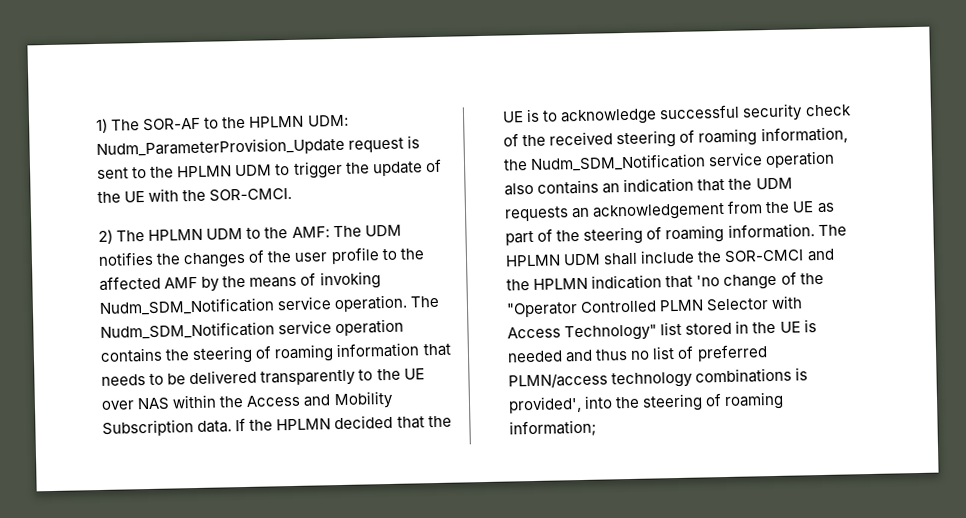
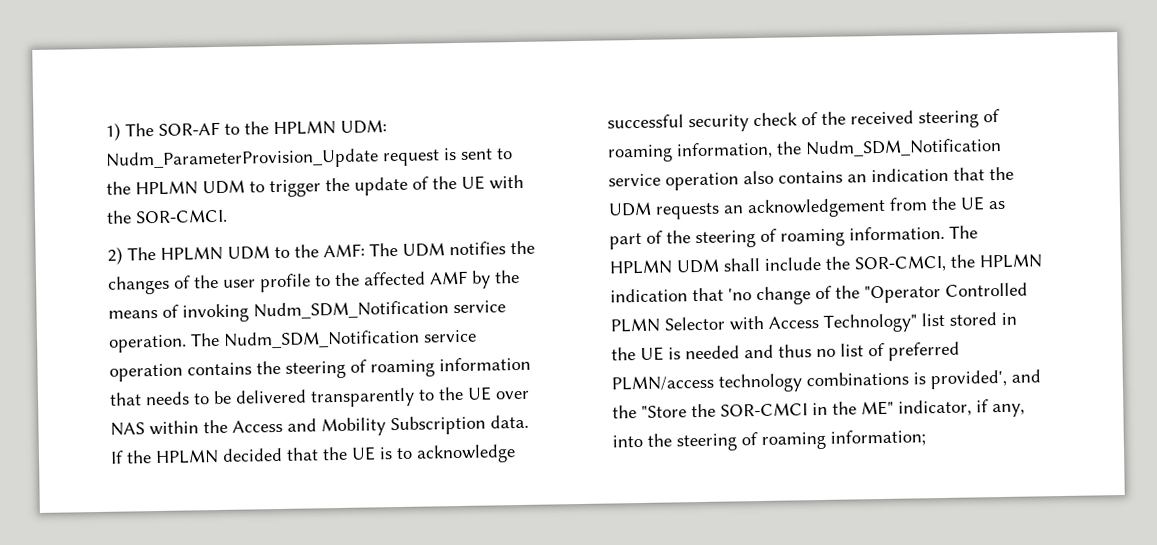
- The HPLMN UDM shall include the SOR-CMCI and the HPLMN indication that 'no change of the "Operator Controlled PLMN Selector with Access Technology" list stored in the UE is needed and thus no list of preferred PLMN/access technology combinations is provided', into the steering of roaming information;
+ The HPLMN UDM shall include the SOR-CMCI, the HPLMN indication that 'no change of the "Operator Controlled PLMN Selector with Access Technology" list stored in the UE is needed and thus no list of preferred PLMN/access technology combinations is provided', and the "Store the SOR-CMCI in the ME" indicator, if any, into the steering of roaming information;

